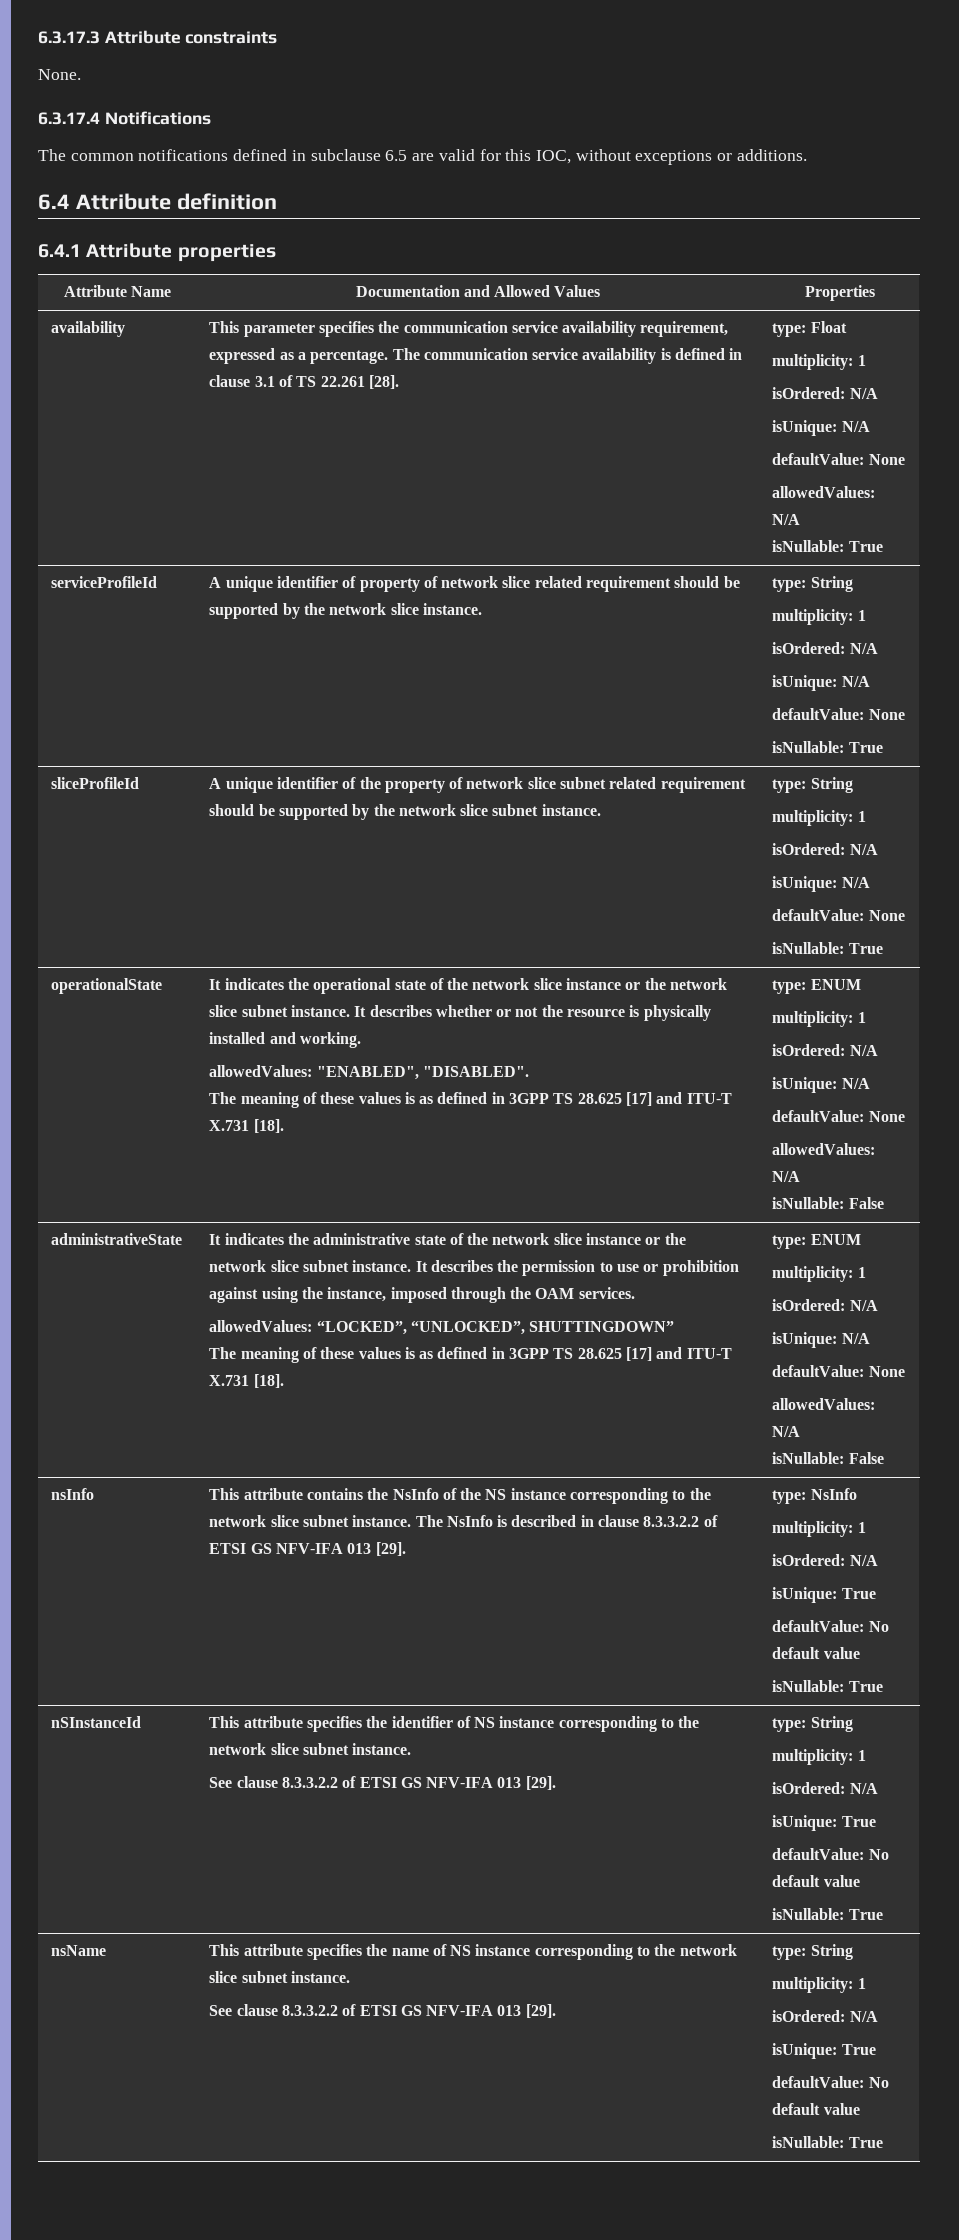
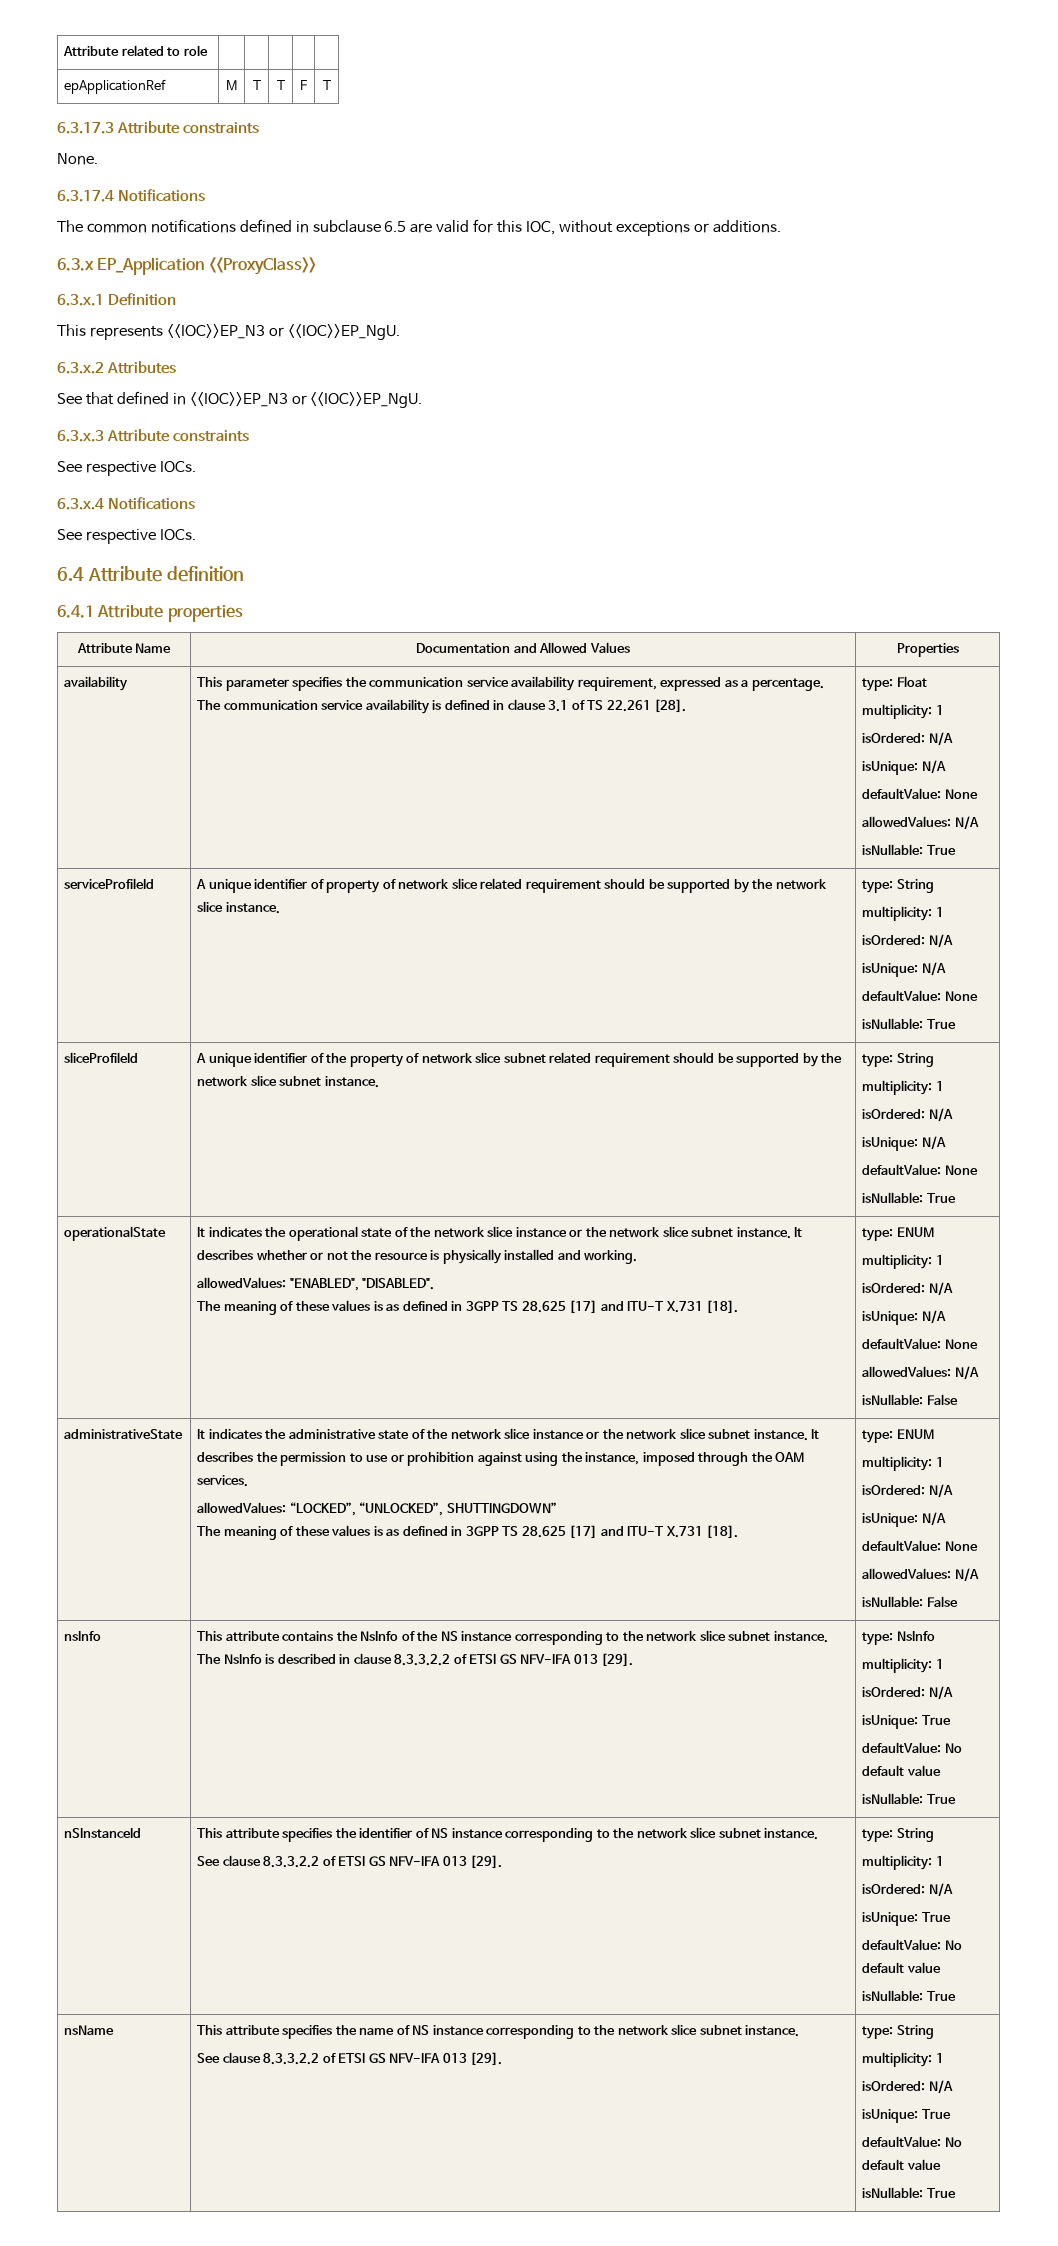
+ Attribute related to role | | | | |
+ epApplicationRef | M | T | T | F | T
+ 6.3.x EP_Application <<ProxyClass>>
+ 6.3.x.1 Definition
+ This represents <<IOC>>EP_N3 or <<IOC>>EP_NgU.
+ 6.3.x.2 Attributes
+ See that defined in <<IOC>>EP_N3 or <<IOC>>EP_NgU.
+ 6.3.x.3 Attribute constraints
+ See respective IOCs.
+ 6.3.x.4 Notifications
+ See respective IOCs.

